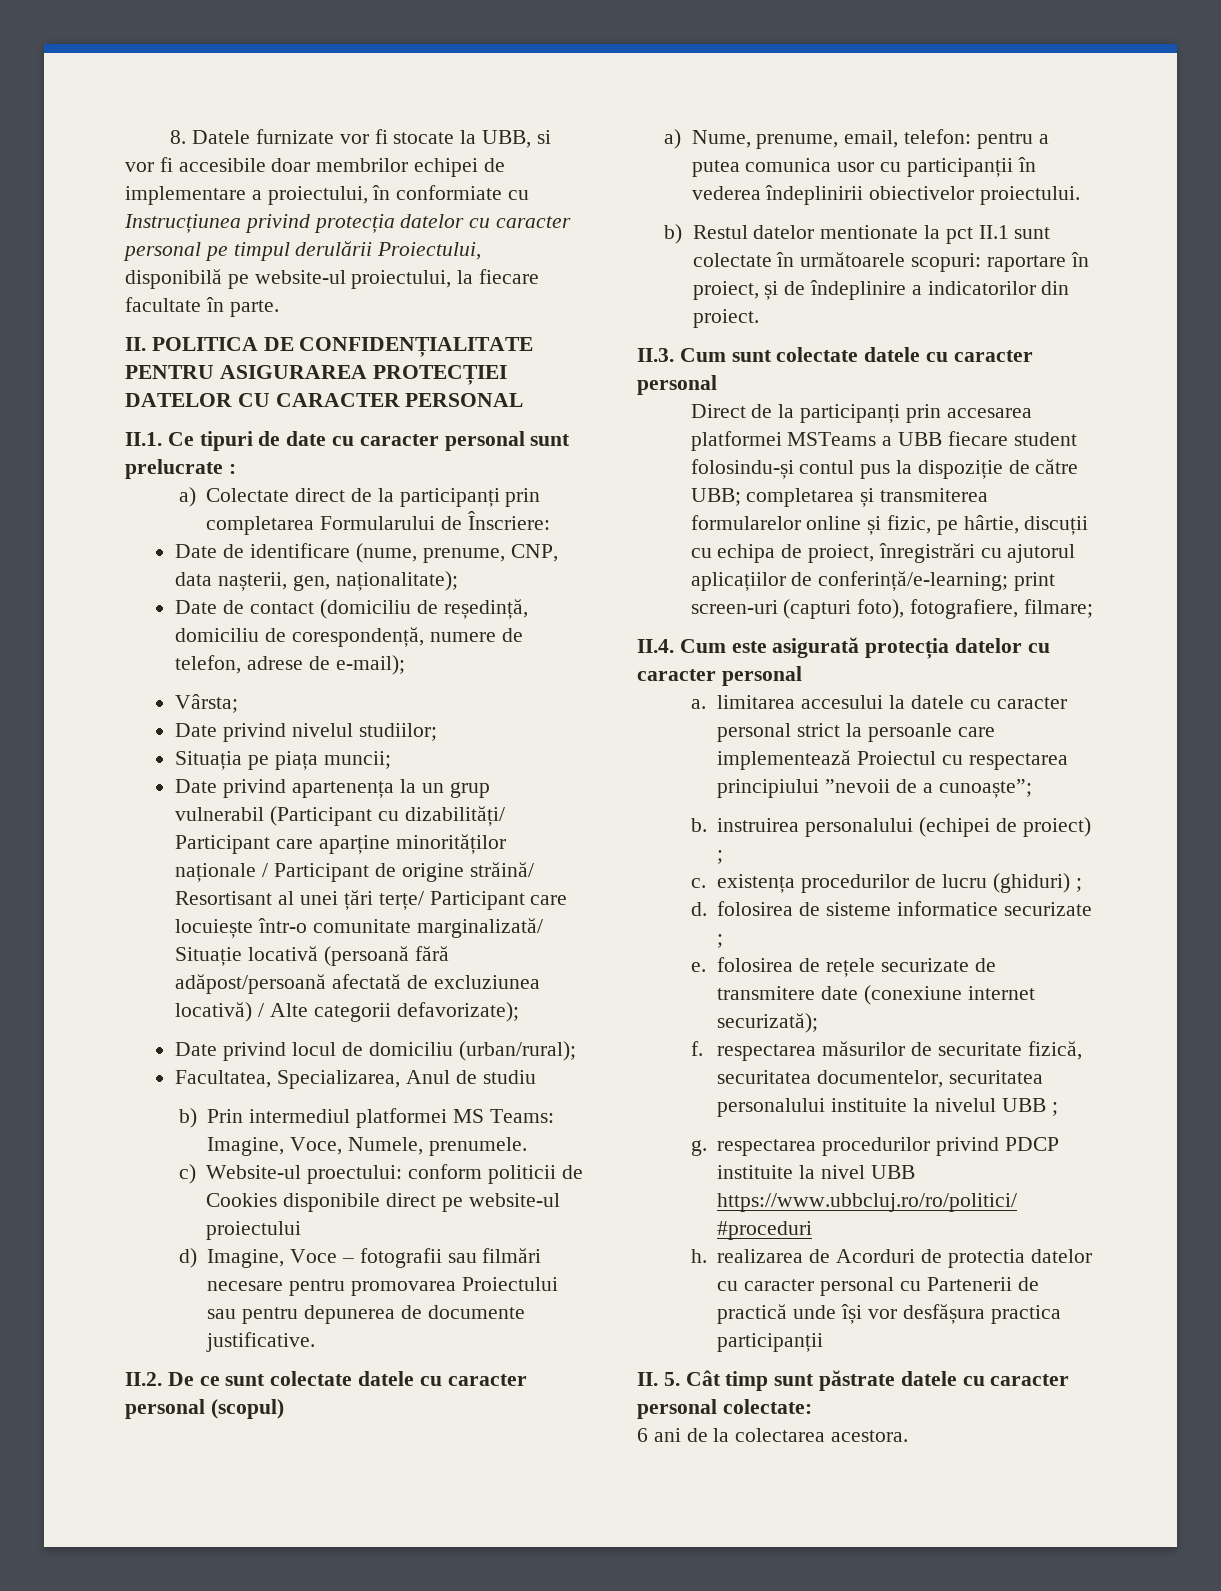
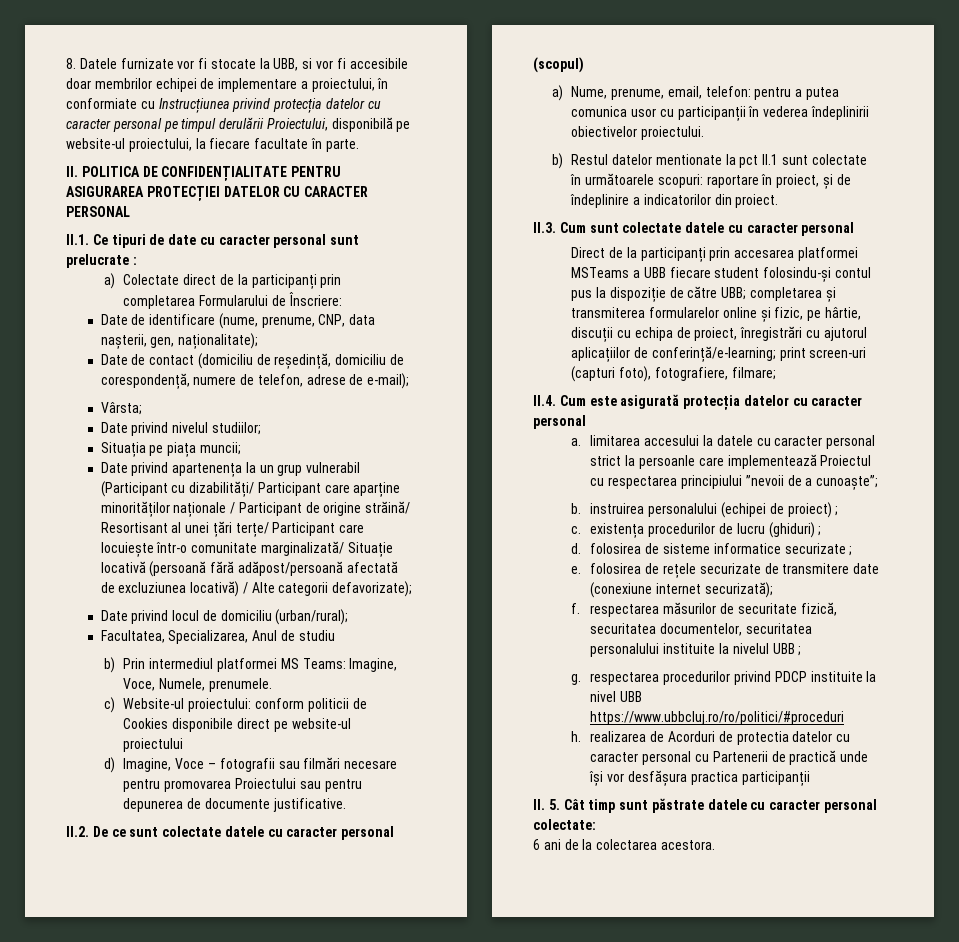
- c) Website-ul proectului: conform politicii de Cookies disponibile direct pe website-ul proiectului
+ c) Website-ul proiectului: conform politicii de Cookies disponibile direct pe website-ul proiectului

